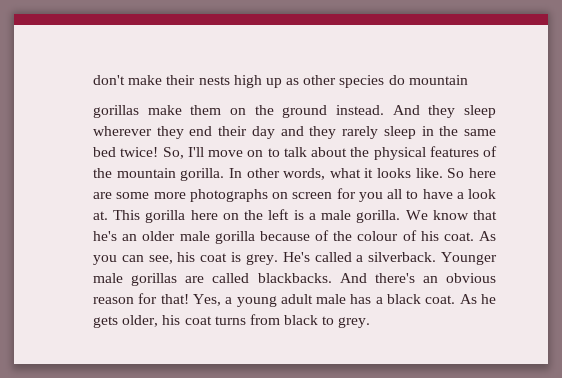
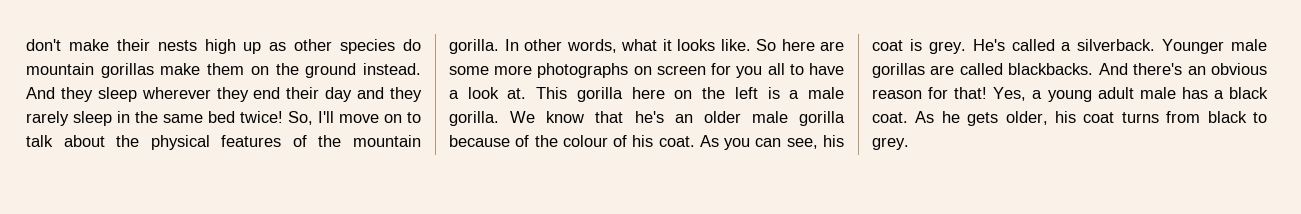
- don't make their nests high up as other species do mountain
- gorillas make them on the ground instead.
+ don't make their nests high up as other species do mountain gorillas make them on the ground instead.

